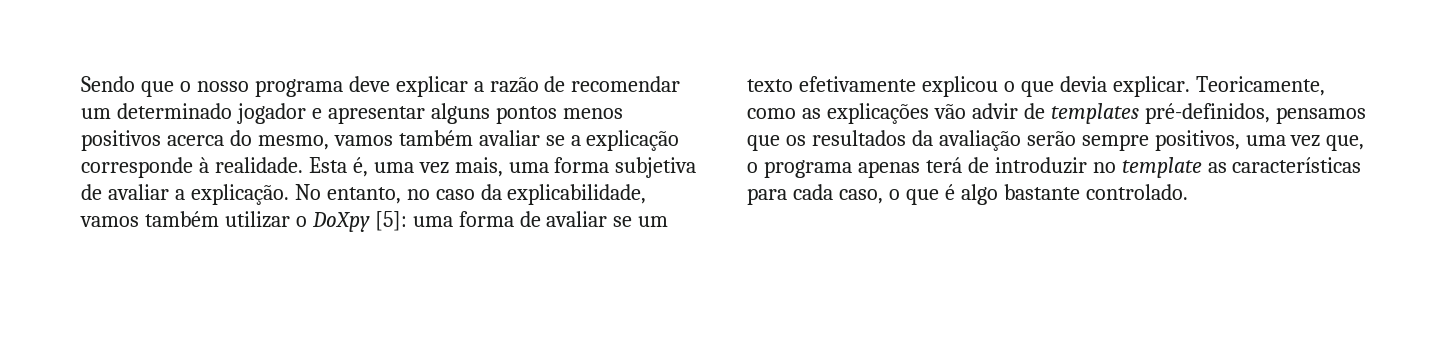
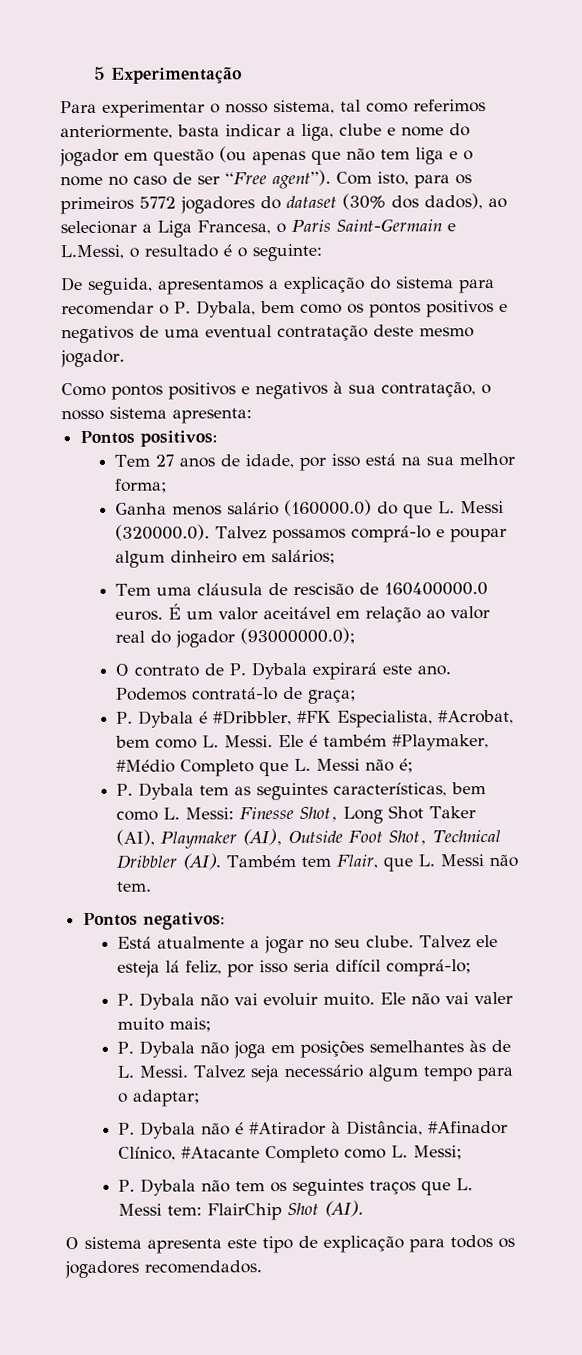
- Sendo que o nosso programa deve explicar a razão de recomendar um determinado jogador e apresentar alguns pontos menos positivos acerca do mesmo, vamos também avaliar se a explicação corresponde à realidade. Esta é, uma vez mais, uma forma subjetiva de avaliar a explicação. No entanto, no caso da explicabilidade, vamos também utilizar o DoXpy [5]: uma forma de avaliar se um texto efetivamente explicou o que devia explicar. Teoricamente, como as explicações vão advir de templates pré-definidos, pensamos que os resultados da avaliação serão sempre positivos, uma vez que, o programa apenas terá de introduzir no template as características para cada caso, o que é algo bastante controlado.
+ 5 Experimentação
+ Para experimentar o nosso sistema, tal como referimos anteriormente, basta indicar a liga, clube e nome do jogador em questão (ou apenas que não tem liga e o nome no caso de ser “Free agent”). Com isto, para os primeiros 5772 jogadores do dataset (30% dos dados), ao selecionar a Liga Francesa, o Paris Saint-Germain e L.Messi, o resultado é o seguinte:
+ De seguida, apresentamos a explicação do sistema para recomendar o P. Dybala, bem como os pontos positivos e negativos de uma eventual contratação deste mesmo jogador.
+ Como pontos positivos e negativos à sua contratação, o nosso sistema apresenta:
+ Pontos positivos:
+ Tem 27 anos de idade, por isso está na sua melhor forma;
+ Ganha menos salário (160000.0) do que L. Messi (320000.0). Talvez possamos comprá-lo e poupar algum dinheiro em salários;
+ Tem uma cláusula de rescisão de 160400000.0 euros. É um valor aceitável em relação ao valor real do jogador (93000000.0);
+ O contrato de P. Dybala expirará este ano. Podemos contratá-lo de graça;
+ P. Dybala é #Dribbler, #FK Especialista, #Acrobat, bem como L. Messi. Ele é também #Playmaker, #Médio Completo que L. Messi não é;
+ P. Dybala tem as seguintes características, bem como L. Messi: Finesse Shot, Long Shot Taker (AI), Playmaker (AI), Outside Foot Shot, Technical Dribbler (AI). Também tem Flair, que L. Messi não tem.
+ Pontos negativos:
+ Está atualmente a jogar no seu clube. Talvez ele esteja lá feliz, por isso seria difícil comprá-lo;
+ P. Dybala não vai evoluir muito. Ele não vai valer muito mais;
+ P. Dybala não joga em posições semelhantes às de L. Messi. Talvez seja necessário algum tempo para o adaptar;
+ P. Dybala não é #Atirador à Distância, #Afinador Clínico, #Atacante Completo como L. Messi;
+ P. Dybala não tem os seguintes traços que L. Messi tem: FlairChip Shot (AI).
+ O sistema apresenta este tipo de explicação para todos os jogadores recomendados.

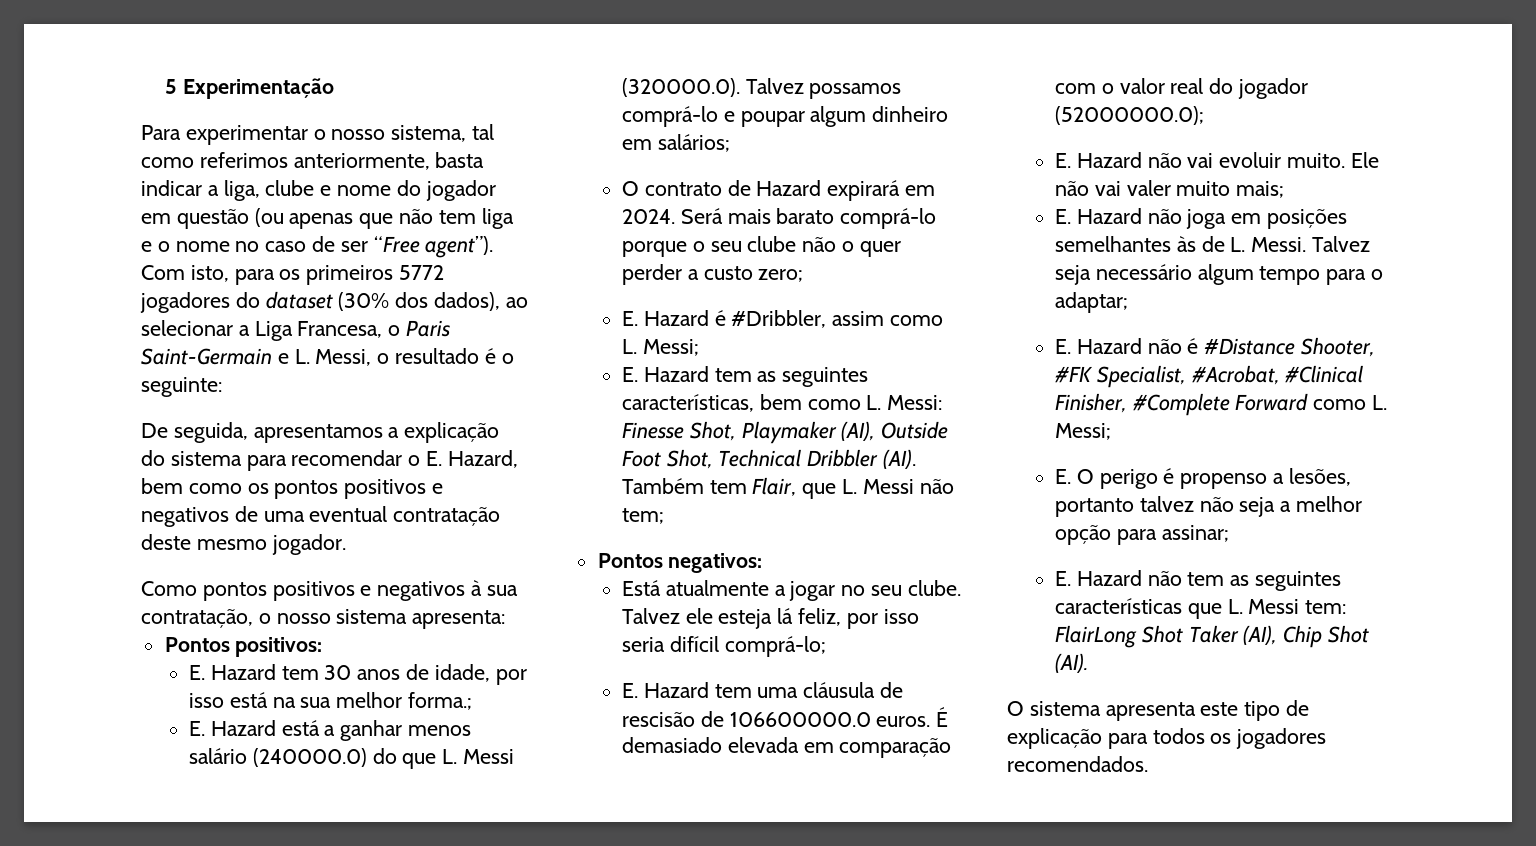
- Com isto, para os primeiros 5772 jogadores do dataset (30% dos dados), ao selecionar a Liga Francesa, o Paris Saint-Germain e L.Messi, o resultado é o seguinte:
+ Com isto, para os primeiros 5772 jogadores do dataset (30% dos dados), ao selecionar a Liga Francesa, o Paris Saint-Germain e L. Messi, o resultado é o seguinte:
- De seguida, apresentamos a explicação do sistema para recomendar o P. Dybala, bem como os pontos positivos e negativos de uma eventual contratação deste mesmo jogador.
+ De seguida, apresentamos a explicação do sistema para recomendar o E. Hazard, bem como os pontos positivos e negativos de uma eventual contratação deste mesmo jogador.
- Tem 27 anos de idade, por isso está na sua melhor forma;
- Ganha menos salário (160000.0) do que L. Messi (320000.0). Talvez possamos comprá-lo e poupar algum dinheiro em salários;
+ E. Hazard tem 30 anos de idade, por isso está na sua melhor forma.;
+ E. Hazard está a ganhar menos salário (240000.0) do que L. Messi (320000.0). Talvez possamos comprá-lo e poupar algum dinheiro em salários;
- Tem uma cláusula de rescisão de 160400000.0 euros. É um valor aceitável em relação ao valor real do jogador (93000000.0);
- O contrato de P. Dybala expirará este ano. Podemos contratá-lo de graça;
- P. Dybala é #Dribbler, #FK Especialista, #Acrobat, bem como L. Messi. Ele é também #Playmaker, #Médio Completo que L. Messi não é;
- P. Dybala tem as seguintes características, bem como L. Messi: Finesse Shot, Long Shot Taker (AI), Playmaker (AI), Outside Foot Shot, Technical Dribbler (AI). Também tem Flair, que L. Messi não tem.
+ O contrato de Hazard expirará em 2024. Será mais barato comprá-lo porque o seu clube não o quer perder a custo zero;
+ E. Hazard é #Dribbler, assim como L. Messi;
+ E. Hazard tem as seguintes características, bem como L. Messi: Finesse Shot, Playmaker (AI), Outside Foot Shot, Technical Dribbler (AI). Também tem Flair, que L. Messi não tem;
- P. Dybala não vai evoluir muito.
+ E. Hazard tem uma cláusula de rescisão de 106600000.0 euros. É demasiado elevada em comparação com o valor real do jogador (52000000.0);
+ E. Hazard não vai evoluir muito.
- P. Dybala não joga em posições semelhantes às de L. Messi.
+ E. Hazard não joga em posições semelhantes às de L. Messi.
- P. Dybala não é #Atirador à Distância, #Afinador Clínico, #Atacante Completo como L. Messi;
- P. Dybala não tem os seguintes traços que L. Messi tem: FlairChip Shot (AI).
+ E. Hazard não é #Distance Shooter, #FK Specialist, #Acrobat, #Clinical Finisher, #Complete Forward como L. Messi;
+ E. O perigo é propenso a lesões, portanto talvez não seja a melhor opção para assinar;
+ E. Hazard não tem as seguintes características que L. Messi tem: FlairLong Shot Taker (AI), Chip Shot (AI).

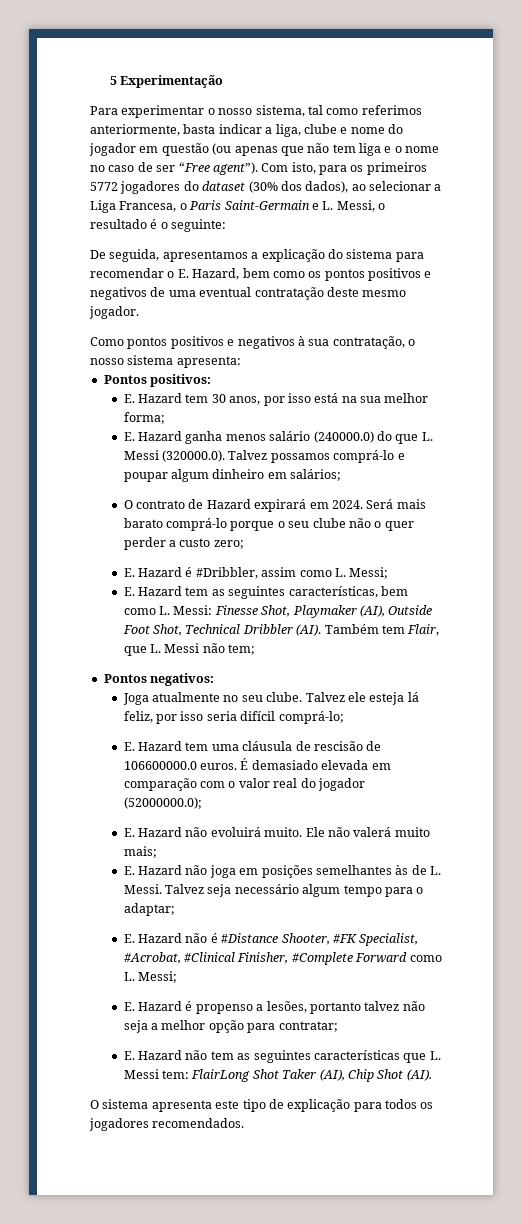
- E. Hazard tem 30 anos de idade, por isso está na sua melhor forma.;
- E. Hazard está a ganhar menos salário (240000.0) do que L. Messi (320000.0). Talvez possamos comprá-lo e poupar algum dinheiro em salários;
+ E. Hazard tem 30 anos, por isso está na sua melhor forma;
+ E. Hazard ganha menos salário (240000.0) do que L. Messi (320000.0). Talvez possamos comprá-lo e poupar algum dinheiro em salários;
- Está atualmente a jogar no seu clube.
+ Joga atualmente no seu clube.
- E. Hazard não vai evoluir muito.
+ E. Hazard não evoluirá muito.
- Ele não vai valer muito mais;
+ Ele não valerá muito mais;
- E. O perigo é propenso a lesões, portanto talvez não seja a melhor opção para assinar;
+ E. Hazard é propenso a lesões, portanto talvez não seja a melhor opção para contratar;

